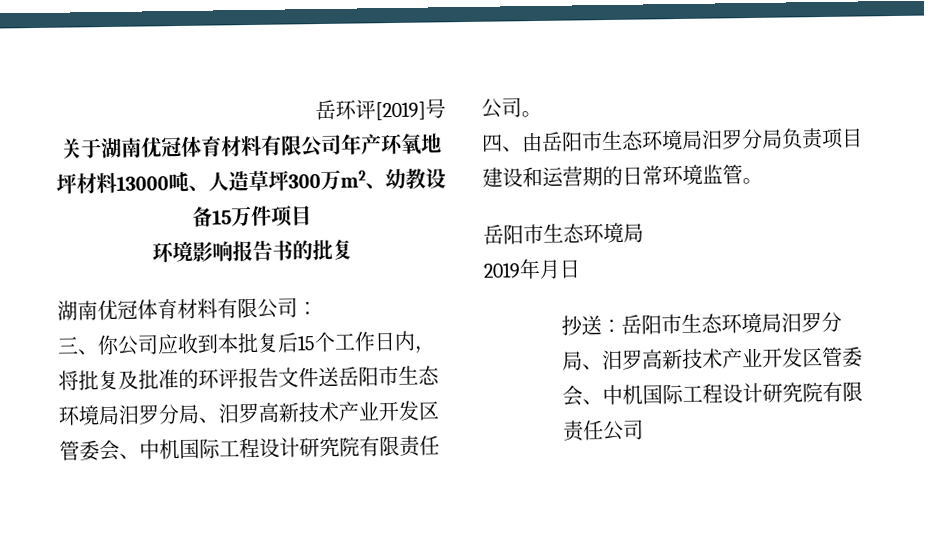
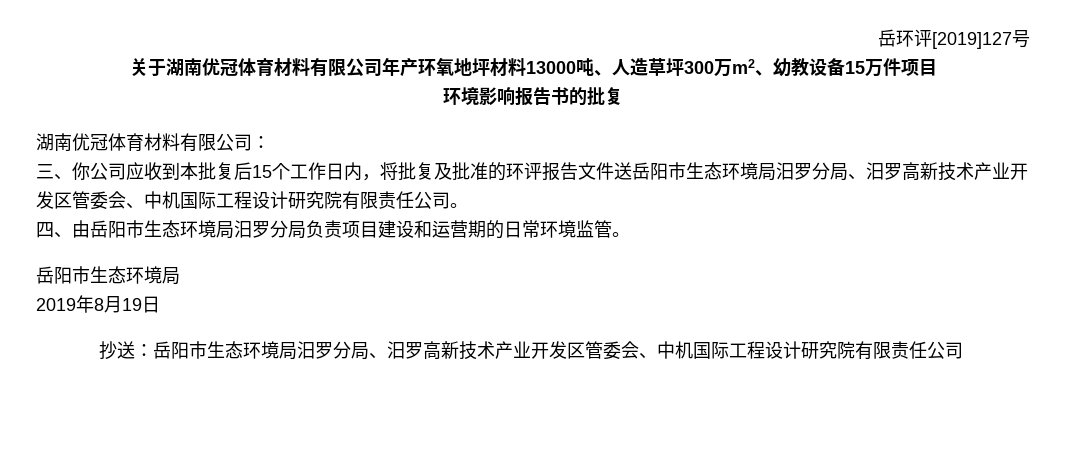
- 岳环评[2019]号
+ 岳环评[2019]127号
- 2019年月日
+ 2019年8月19日

